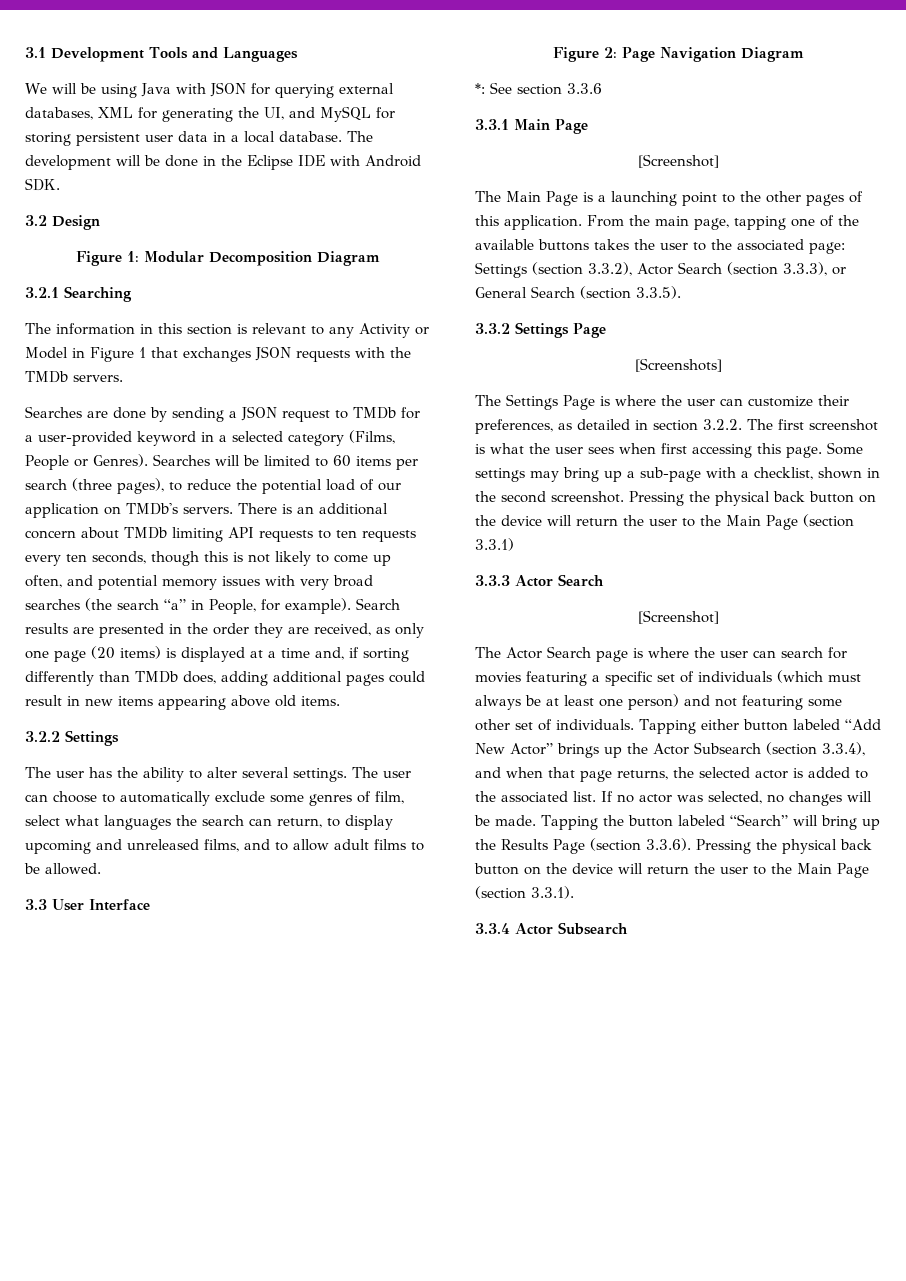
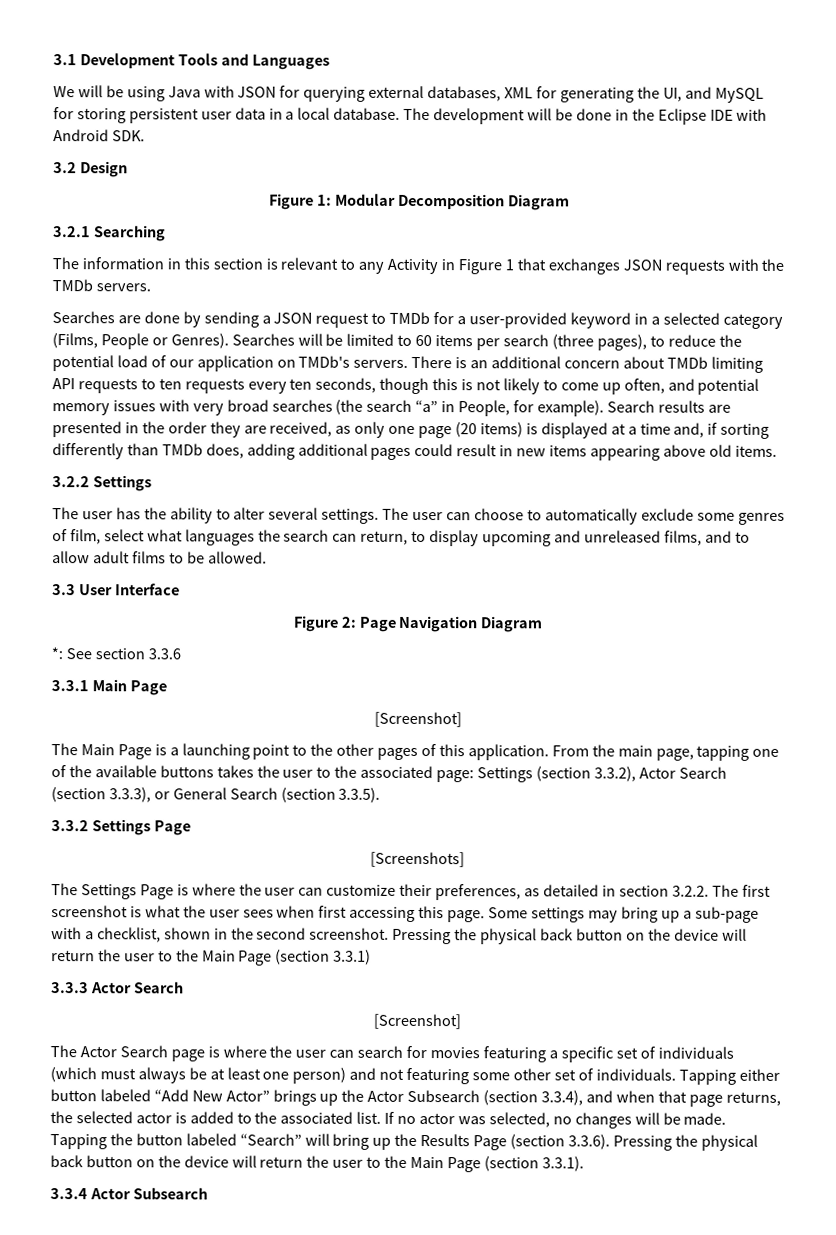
- The information in this section is relevant to any Activity or Model in Figure 1 that exchanges JSON requests with the TMDb servers.
+ The information in this section is relevant to any Activity in Figure 1 that exchanges JSON requests with the TMDb servers.

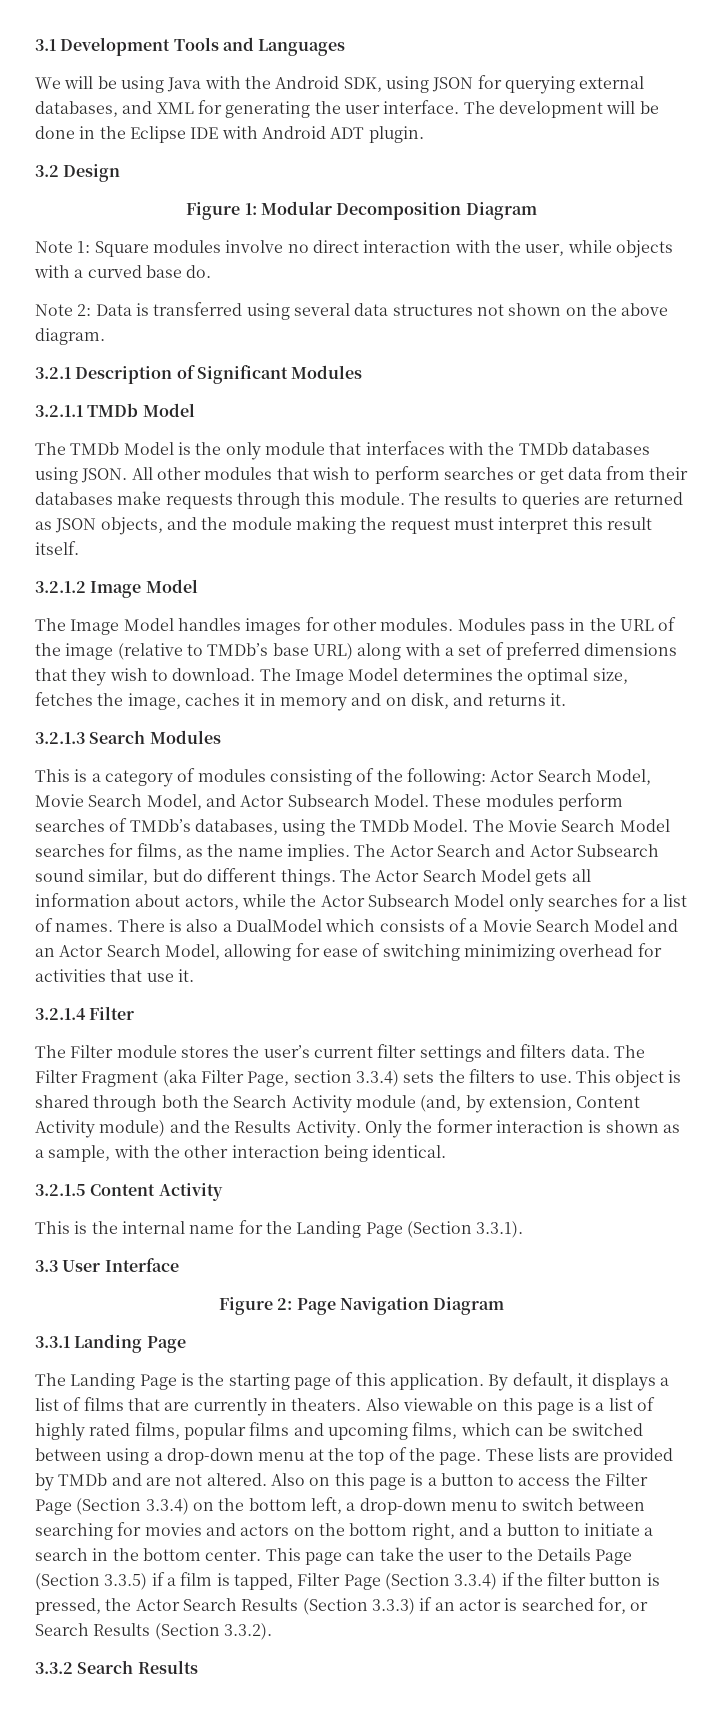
- We will be using Java with JSON for querying external databases, XML for generating the UI, and MySQL for storing persistent user data in a local database.
+ We will be using Java with the Android SDK, using JSON for querying external databases, and XML for generating the user interface.
- The development will be done in the Eclipse IDE with Android SDK.
+ The development will be done in the Eclipse IDE with Android ADT plugin.
- 3.2.1 Searching
- The information in this section is relevant to any Activity in Figure 1 that exchanges JSON requests with the TMDb servers.
- Searches are done by sending a JSON request to TMDb for a user-provided keyword in a selected category (Films, People or Genres). Searches will be limited to 60 items per search (three pages), to reduce the potential load of our application on TMDb's servers. There is an additional concern about TMDb limiting API requests to ten requests every ten seconds, though this is not likely to come up often, and potential memory issues with very broad searches (the search “a” in People, for example). Search results are presented in the order they are received, as only one page (20 items) is displayed at a time and, if sorting differently than TMDb does, adding additional pages could result in new items appearing above old items.
- 3.2.2 Settings
- The user has the ability to alter several settings. The user can choose to automatically exclude some genres of film, select what languages the search can return, to display upcoming and unreleased films, and to allow adult films to be allowed.
+ Note 1: Square modules involve no direct interaction with the user, while objects with a curved base do.
+ Note 2: Data is transferred using several data structures not shown on the above diagram.
+ 3.2.1 Description of Significant Modules
+ 3.2.1.1 TMDb Model
+ The TMDb Model is the only module that interfaces with the TMDb databases using JSON. All other modules that wish to perform searches or get data from their databases make requests through this module. The results to queries are returned as JSON objects, and the module making the request must interpret this result itself.
+ 3.2.1.2 Image Model
+ The Image Model handles images for other modules. Modules pass in the URL of the image (relative to TMDb’s base URL) along with a set of preferred dimensions that they wish to download. The Image Model determines the optimal size, fetches the image, caches it in memory and on disk, and returns it.
+ 3.2.1.3 Search Modules
+ This is a category of modules consisting of the following: Actor Search Model, Movie Search Model, and Actor Subsearch Model. These modules perform searches of TMDb’s databases, using the TMDb Model. The Movie Search Model searches for films, as the name implies. The Actor Search and Actor Subsearch sound similar, but do different things. The Actor Search Model gets all information about actors, while the Actor Subsearch Model only searches for a list of names. There is also a DualModel which consists of a Movie Search Model and an Actor Search Model, allowing for ease of switching minimizing overhead for activities that use it.
+ 3.2.1.4 Filter
+ The Filter module stores the user’s current filter settings and filters data. The Filter Fragment (aka Filter Page, section 3.3.4) sets the filters to use. This object is shared through both the Search Activity module (and, by extension, Content Activity module) and the Results Activity. Only the former interaction is shown as a sample, with the other interaction being identical.
+ 3.2.1.5 Content Activity
+ This is the internal name for the Landing Page (Section 3.3.1).
- *: See section 3.3.6
- 3.3.1 Main Page
- [Screenshot]
- The Main Page is a launching point to the other pages of this application. From the main page, tapping one of the available buttons takes the user to the associated page: Settings (section 3.3.2), Actor Search (section 3.3.3), or General Search (section 3.3.5).
- 3.3.2 Settings Page
- [Screenshots]
- The Settings Page is where the user can customize their preferences, as detailed in section 3.2.2. The first screenshot is what the user sees when first accessing this page. Some settings may bring up a sub-page with a checklist, shown in the second screenshot. Pressing the physical back button on the device will return the user to the Main Page (section 3.3.1)
- 3.3.3 Actor Search
- [Screenshot]
- The Actor Search page is where the user can search for movies featuring a specific set of individuals (which must always be at least one person) and not featuring some other set of individuals. Tapping either button labeled “Add New Actor” brings up the Actor Subsearch (section 3.3.4), and when that page returns, the selected actor is added to the associated list. If no actor was selected, no changes will be made. Tapping the button labeled “Search” will bring up the Results Page (section 3.3.6). Pressing the physical back button on the device will return the user to the Main Page (section 3.3.1).
- 3.3.4 Actor Subsearch
+ 3.3.1 Landing Page
+ The Landing Page is the starting page of this application. By default, it displays a list of films that are currently in theaters. Also viewable on this page is a list of highly rated films, popular films and upcoming films, which can be switched between using a drop-down menu at the top of the page. These lists are provided by TMDb and are not altered. Also on this page is a button to access the Filter Page (Section 3.3.4) on the bottom left, a drop-down menu to switch between searching for movies and actors on the bottom right, and a button to initiate a search in the bottom center. This page can take the user to the Details Page (Section 3.3.5) if a film is tapped, Filter Page (Section 3.3.4) if the filter button is pressed, the Actor Search Results (Section 3.3.3) if an actor is searched for, or Search Results (Section 3.3.2).
+ 3.3.2 Search Results

